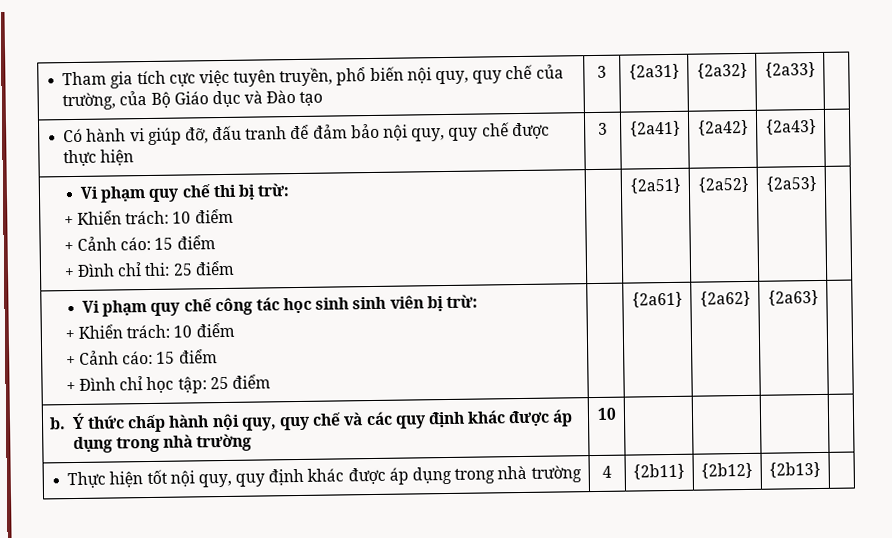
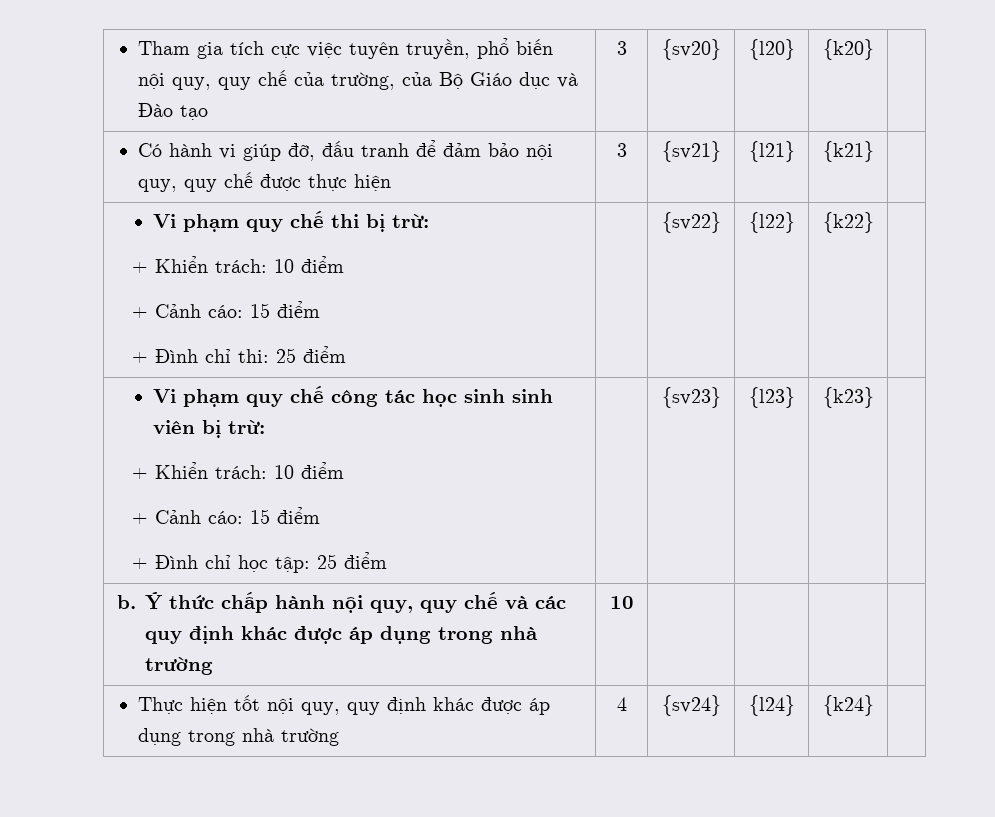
- Tham gia tích cực việc tuyên truyền, phổ biến nội quy, quy chế của trường, của Bộ Giáo dục và Đào tạo | 3 | {2a31} | {2a32} | {2a33} |
+ Tham gia tích cực việc tuyên truyền, phổ biến nội quy, quy chế của trường, của Bộ Giáo dục và Đào tạo | 3 | {sv20} | {l20} | {k20} |
- Có hành vi giúp đỡ, đấu tranh để đảm bảo nội quy, quy chế được thực hiện | 3 | {2a41} | {2a42} | {2a43} |
+ Có hành vi giúp đỡ, đấu tranh để đảm bảo nội quy, quy chế được thực hiện | 3 | {sv21} | {l21} | {k21} |
  Vi phạm quy chế thi bị trừ:
  + Khiển trách: 10 điểm
  + Cảnh cáo: 15 điểm
- + Đình chỉ thi: 25 điểm | | {2a51} | {2a52} | {2a53} |
+ + Đình chỉ thi: 25 điểm | | {sv22} | {l22} | {k22} |
  Vi phạm quy chế công tác học sinh sinh viên bị trừ:
  + Khiển trách: 10 điểm
  + Cảnh cáo: 15 điểm
- + Đình chỉ học tập: 25 điểm | | {2a61} | {2a62} | {2a63} |
+ + Đình chỉ học tập: 25 điểm | | {sv23} | {l23} | {k23} |
- Thực hiện tốt nội quy, quy định khác được áp dụng trong nhà trường | 4 | {2b11} | {2b12} | {2b13} |
+ Thực hiện tốt nội quy, quy định khác được áp dụng trong nhà trường | 4 | {sv24} | {l24} | {k24} |

